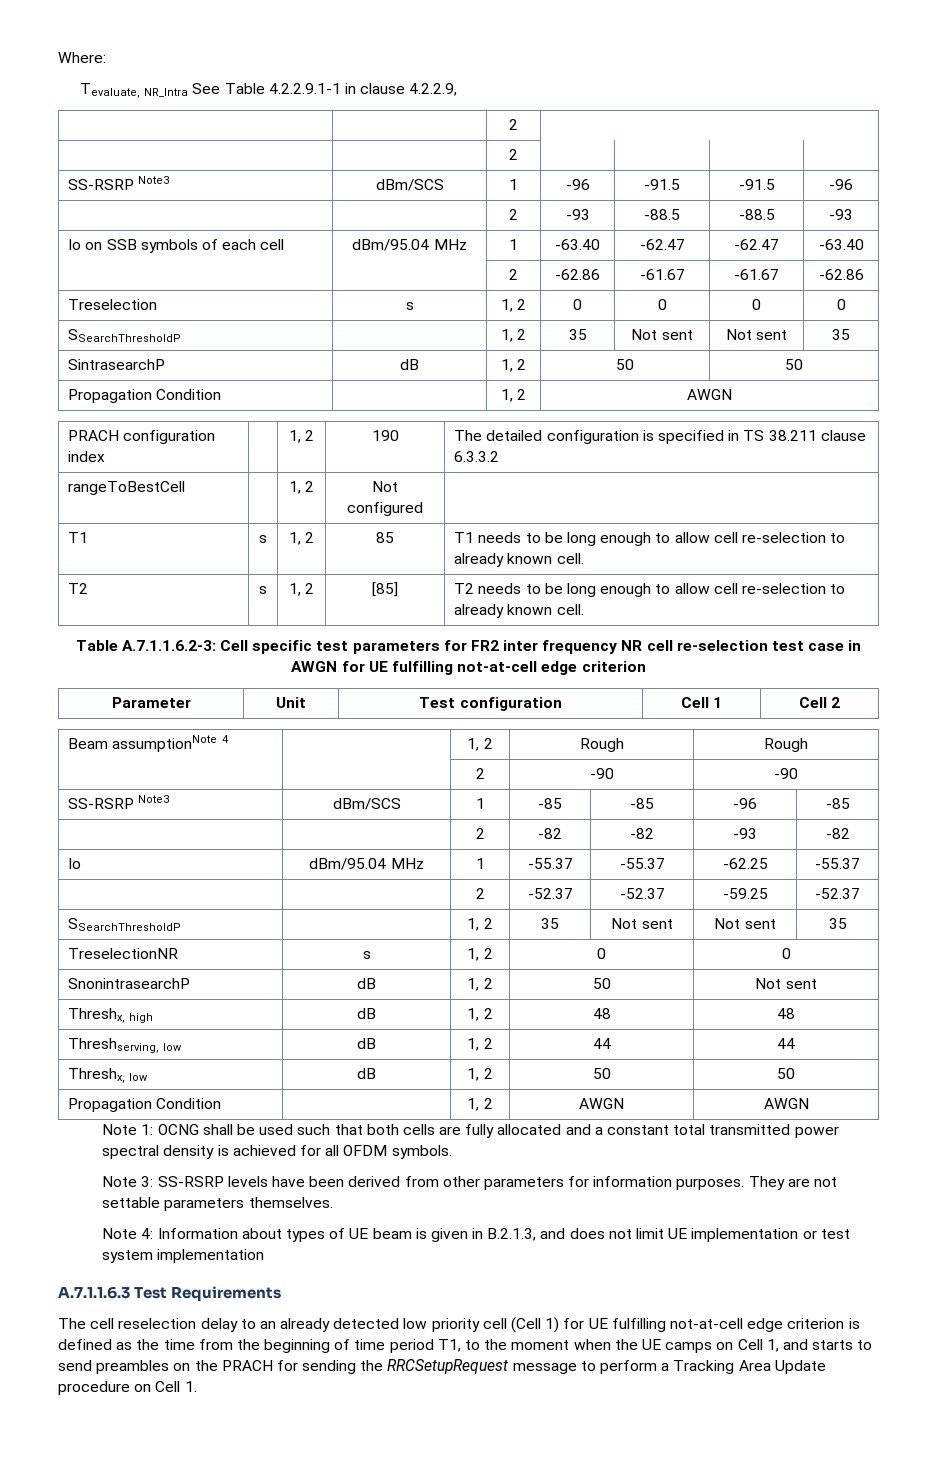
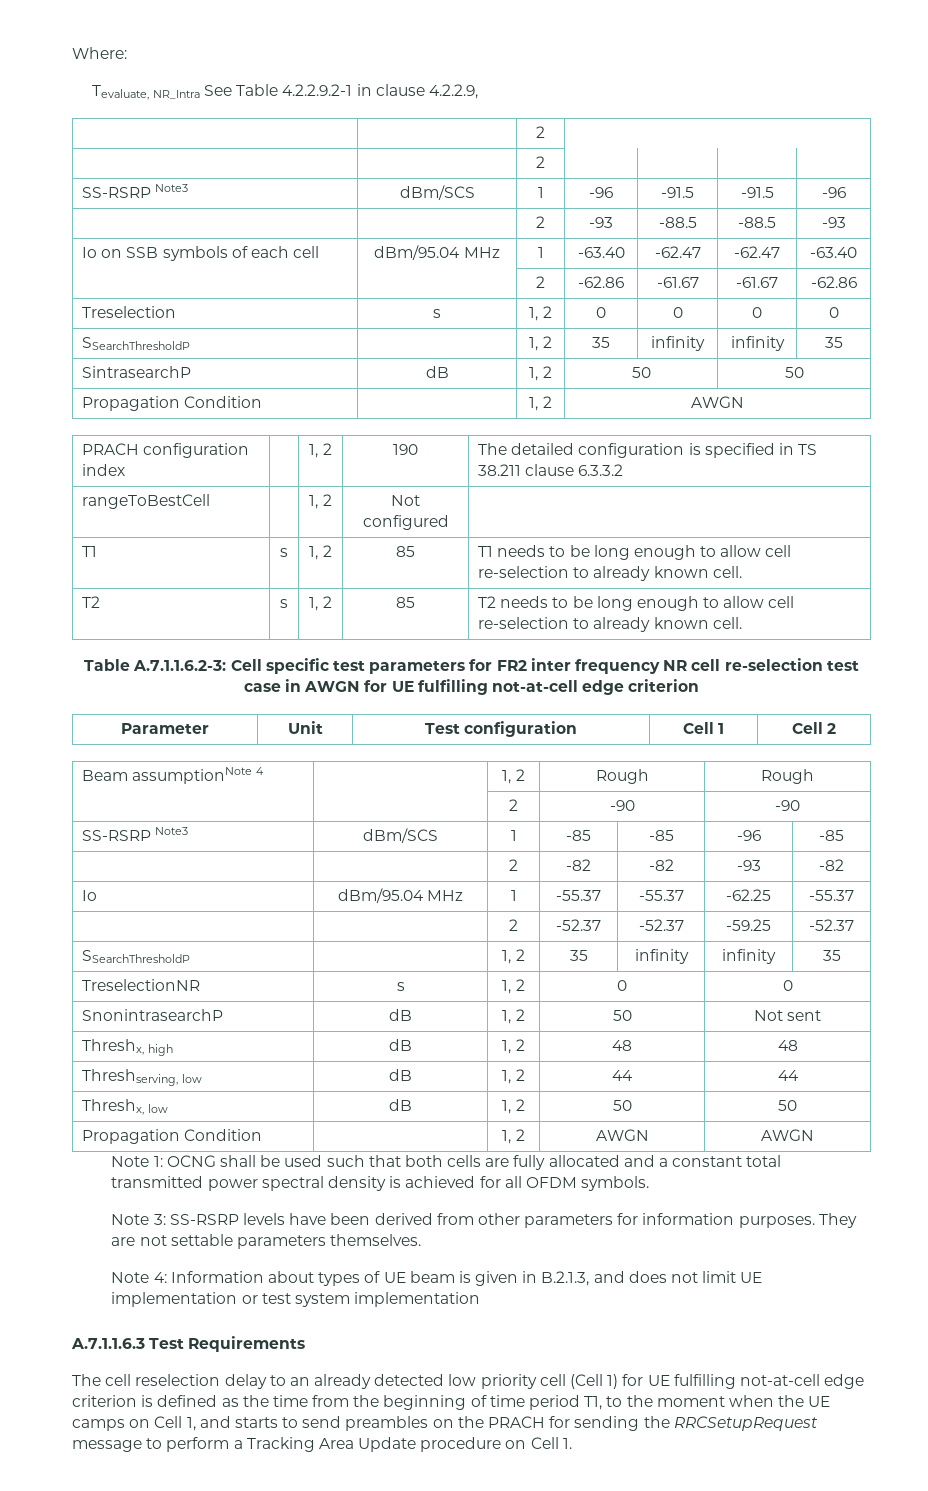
- Tevaluate, NR_Intra See Table 4.2.2.9.1-1 in clause 4.2.2.9,
+ Tevaluate, NR_Intra See Table 4.2.2.9.2-1 in clause 4.2.2.9,
  Treselection | s | 1, 2 | 0 | 0 | 0 | 0
- SSearchThresholdP | | 1, 2 | 35 | Not sent | Not sent | 35
+ SSearchThresholdP | | 1, 2 | 35 | infinity | infinity | 35
- T2 | s | 1, 2 | [85] | T2 needs to be long enough to allow cell re-selection to already known cell.
+ T2 | s | 1, 2 | 85 | T2 needs to be long enough to allow cell re-selection to already known cell.
  | | 2 | -52.37 | -52.37 | -59.25 | -52.37
- SSearchThresholdP | | 1, 2 | 35 | Not sent | Not sent | 35
+ SSearchThresholdP | | 1, 2 | 35 | infinity | infinity | 35

